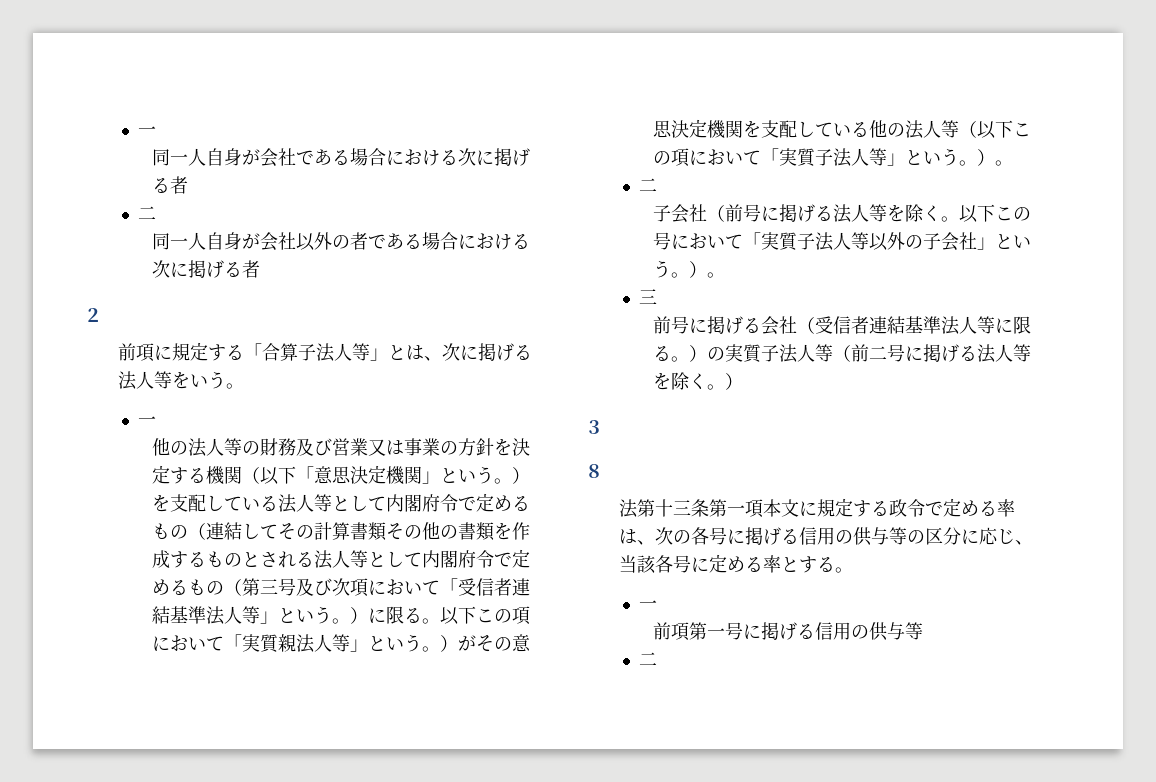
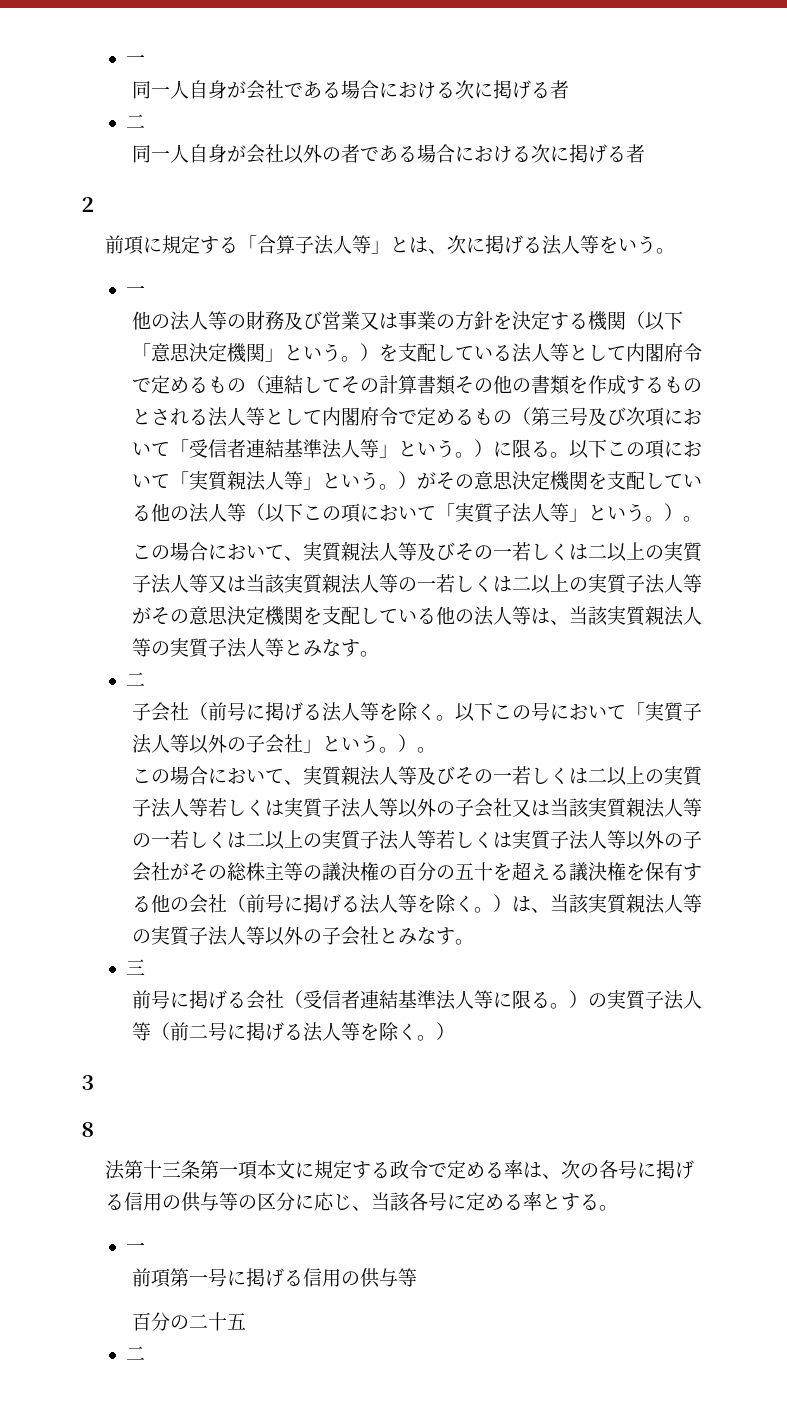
+ この場合において、実質親法人等及びその一若しくは二以上の実質子法人等又は当該実質親法人等の一若しくは二以上の実質子法人等がその意思決定機関を支配している他の法人等は、当該実質親法人等の実質子法人等とみなす。
+ この場合において、実質親法人等及びその一若しくは二以上の実質子法人等若しくは実質子法人等以外の子会社又は当該実質親法人等の一若しくは二以上の実質子法人等若しくは実質子法人等以外の子会社がその総株主等の議決権の百分の五十を超える議決権を保有する他の会社（前号に掲げる法人等を除く。）は、当該実質親法人等の実質子法人等以外の子会社とみなす。
+ 百分の二十五

